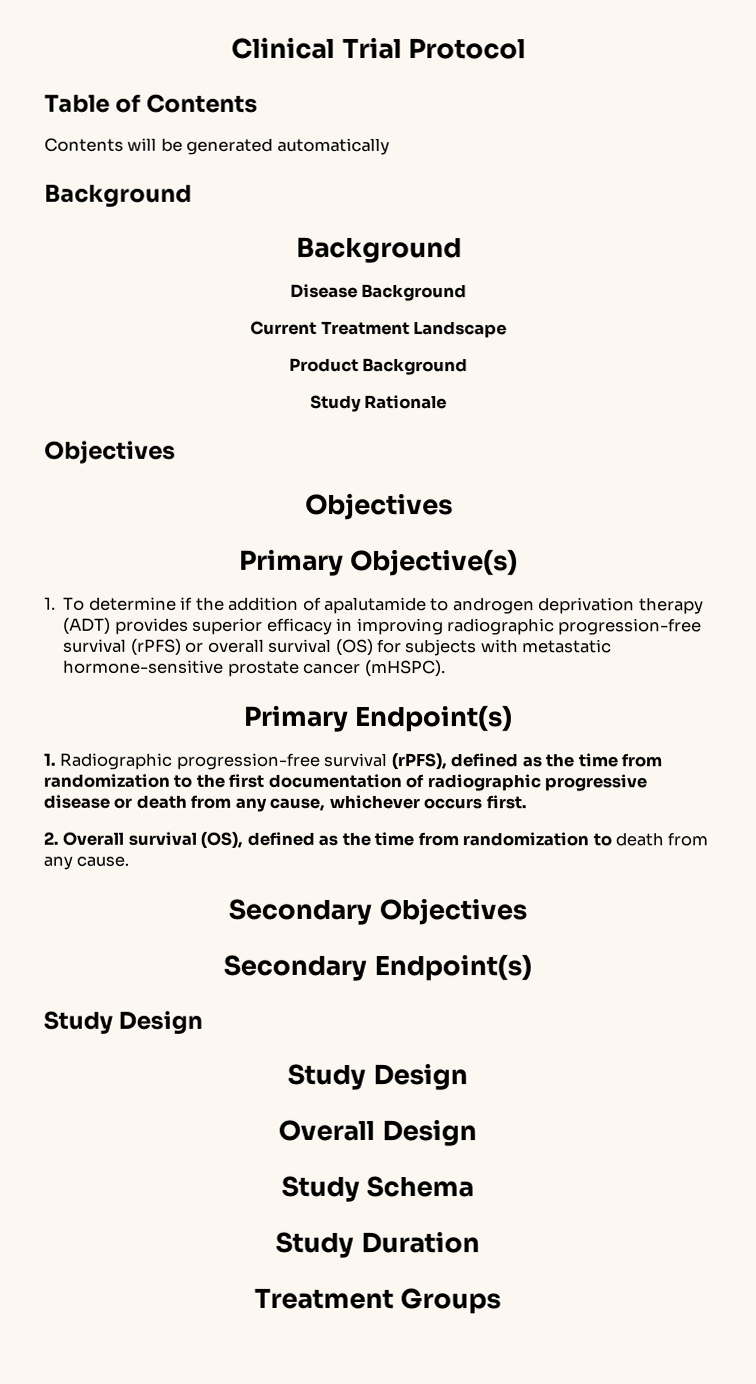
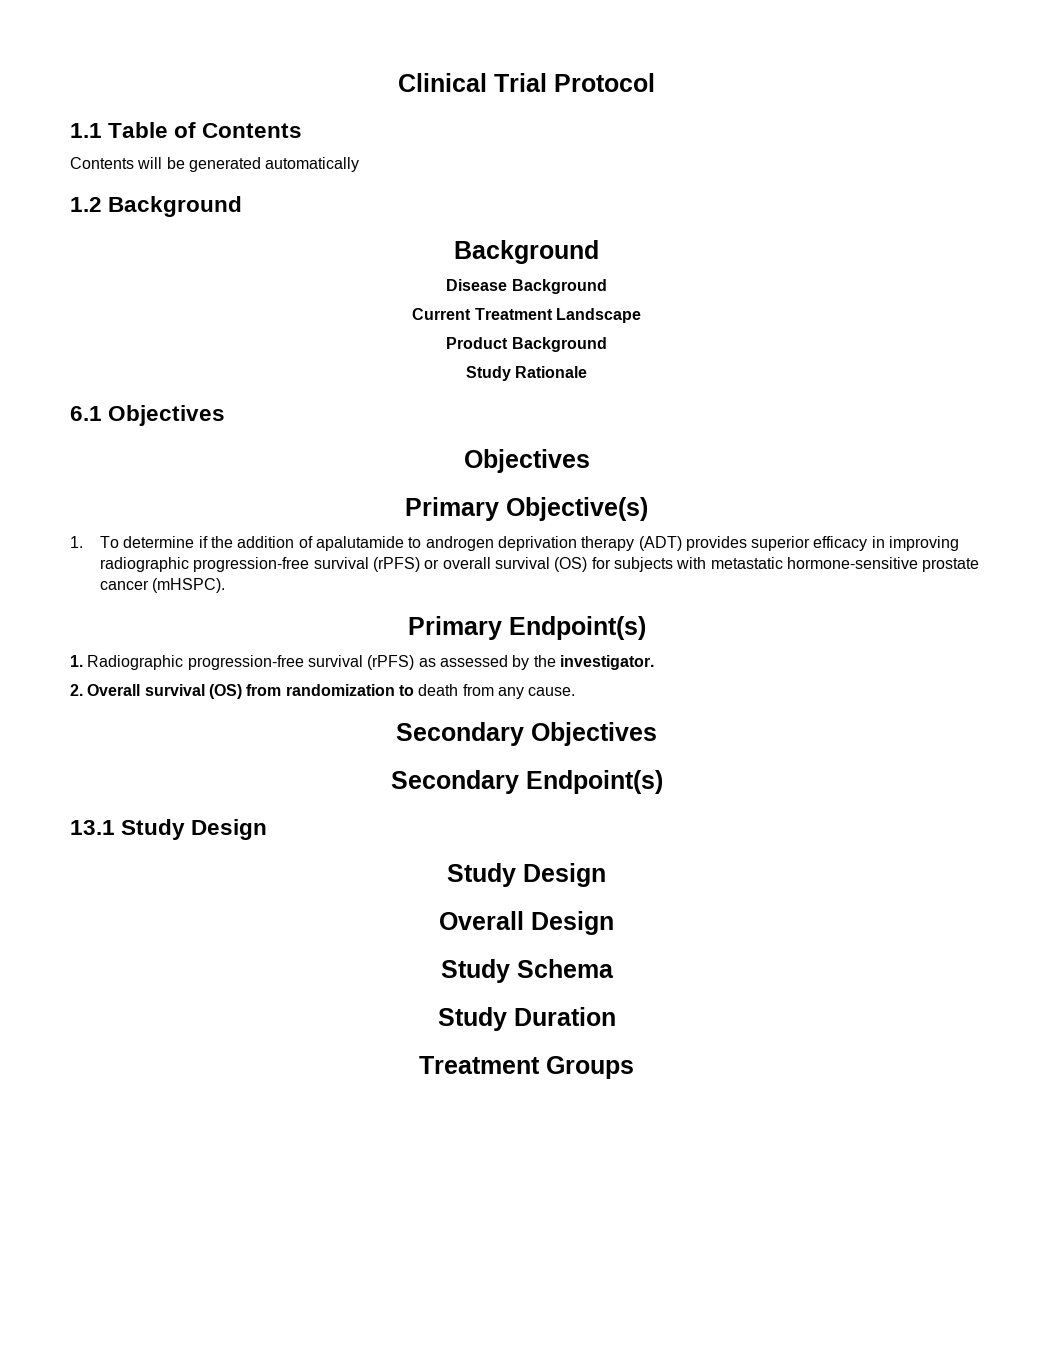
- Table of Contents
+ 1.1 Table of Contents
  Contents will be generated automatically
- Background
+ 1.2 Background
  Study Rationale
- Objectives
+ 6.1 Objectives
- 1. Radiographic progression-free survival (rPFS), defined as the time from randomization to the first documentation of radiographic progressive disease or death from any cause, whichever occurs first.
- 2. Overall survival (OS), defined as the time from randomization to death from any cause.
+ 1. Radiographic progression-free survival (rPFS) as assessed by the investigator.
+ 2. Overall survival (OS) from randomization to death from any cause.
  Secondary Endpoint(s)
- Study Design
+ 13.1 Study Design

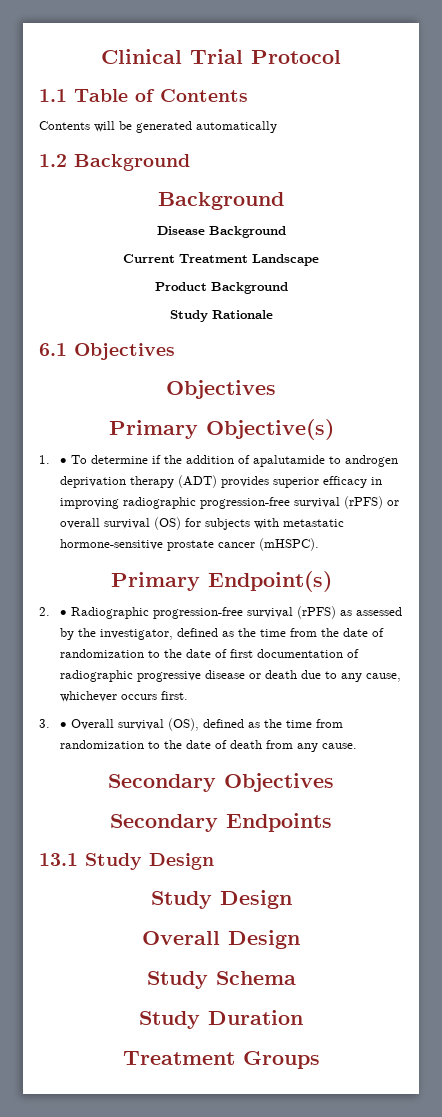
- 1. To determine if the addition of apalutamide to androgen deprivation therapy (ADT) provides superior efficacy in improving radiographic progression-free survival (rPFS) or overall survival (OS) for subjects with metastatic hormone-sensitive prostate cancer (mHSPC).
+ 1. • To determine if the addition of apalutamide to androgen deprivation therapy (ADT) provides superior efficacy in improving radiographic progression-free survival (rPFS) or overall survival (OS) for subjects with metastatic hormone-sensitive prostate cancer (mHSPC).
- 1. Radiographic progression-free survival (rPFS) as assessed by the investigator.
- 2. Overall survival (OS) from randomization to death from any cause.
+ 2. • Radiographic progression-free survival (rPFS) as assessed by the investigator, defined as the time from the date of randomization to the date of first documentation of radiographic progressive disease or death due to any cause, whichever occurs first.
+ 3. • Overall survival (OS), defined as the time from randomization to the date of death from any cause.
- Secondary Endpoint(s)
+ Secondary Endpoints

